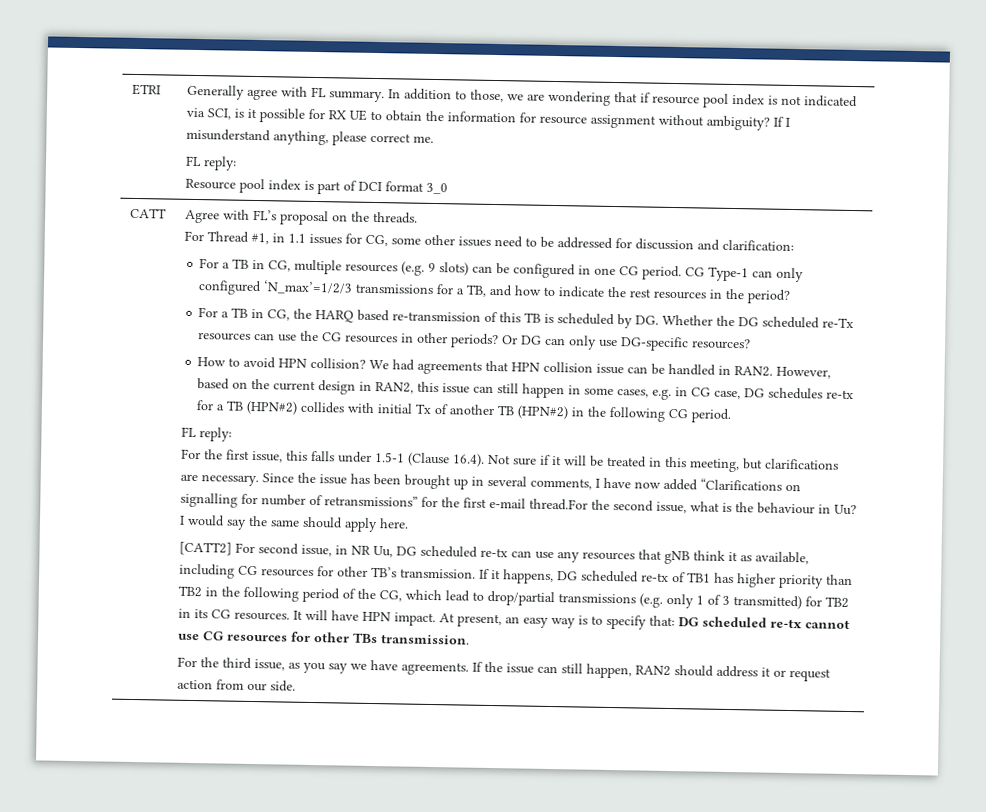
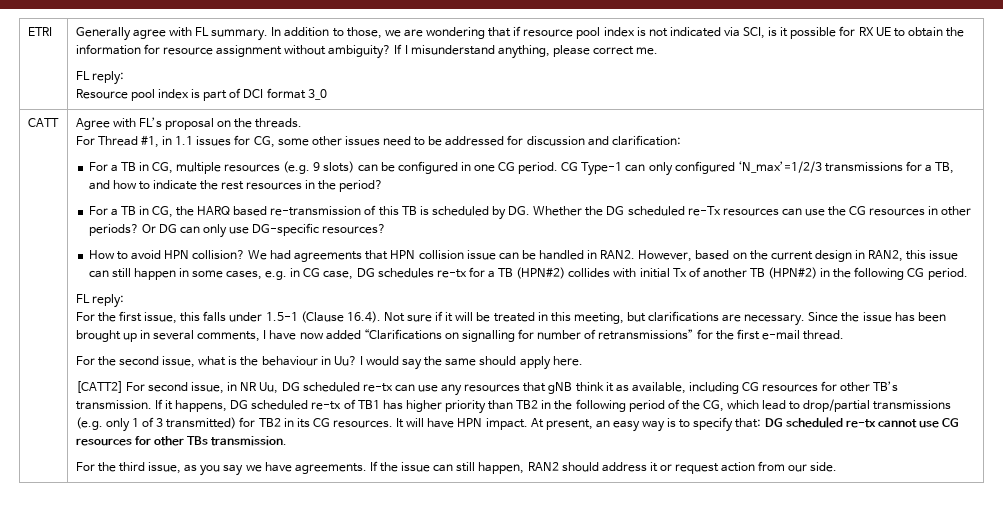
- Since the issue has been brought up in several comments, I have now added “Clarifications on signalling for number of retransmissions” for the first e-mail thread.For the second issue, what is the behaviour in Uu?
+ Since the issue has been brought up in several comments, I have now added “Clarifications on signalling for number of retransmissions” for the first e-mail thread.
+ For the second issue, what is the behaviour in Uu?

